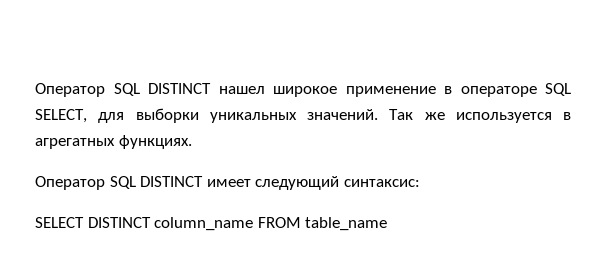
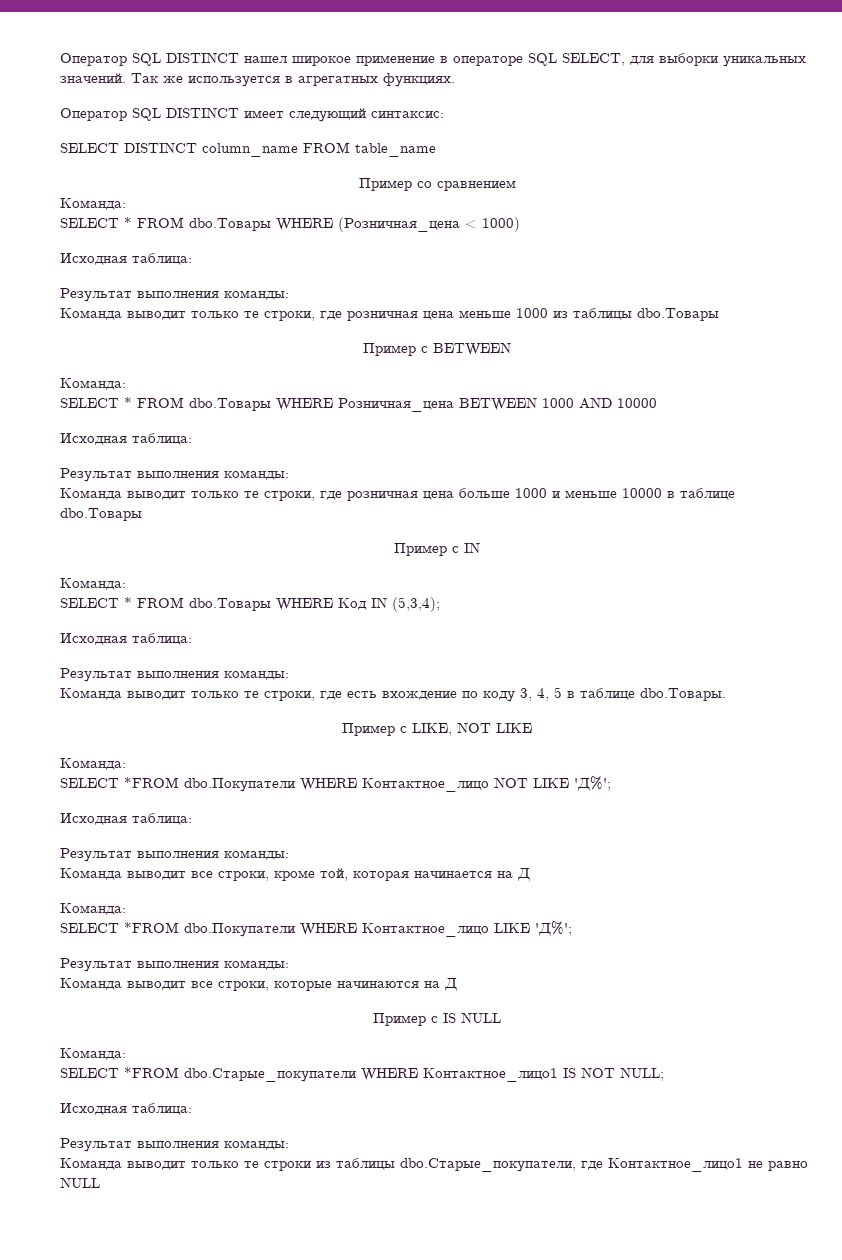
+ Пример со сравнением
+ Команда:
+ SELECT * FROM dbo.Товары WHERE (Розничная_цена < 1000)
+ Исходная таблица:
+ Результат выполнения команды:
+ Команда выводит только те строки, где розничная цена меньше 1000 из таблицы dbo.Товары
+ Пример с BETWEEN
+ Команда:
+ SELECT * FROM dbo.Товары WHERE Розничная_цена BETWEEN 1000 AND 10000
+ Исходная таблица:
+ Результат выполнения команды:
+ Команда выводит только те строки, где розничная цена больше 1000 и меньше 10000 в таблице dbo.Товары
+ Пример с IN
+ Команда:
+ SELECT * FROM dbo.Товары WHERE Код IN (5,3,4);
+ Исходная таблица:
+ Результат выполнения команды:
+ Команда выводит только те строки, где есть вхождение по коду 3, 4, 5 в таблице dbo.Товары.
+ Пример с LIKE, NOT LIKE
+ Команда:
+ SELECT *FROM dbo.Покупатели WHERE Контактное_лицо NOT LIKE 'Д%';
+ Исходная таблица:
+ Результат выполнения команды:
+ Команда выводит все строки, кроме той, которая начинается на Д
+ Команда:
+ SELECT *FROM dbo.Покупатели WHERE Контактное_лицо LIKE 'Д%';
+ Результат выполнения команды:
+ Команда выводит все строки, которые начинаются на Д
+ Пример с IS NULL
+ Команда:
+ SELECT *FROM dbo.Старые_покупатели WHERE Контактное_лицо1 IS NOT NULL;
+ Исходная таблица:
+ Результат выполнения команды:
+ Команда выводит только те строки из таблицы dbo.Старые_покупатели, где Контактное_лицо1 не равно NULL

